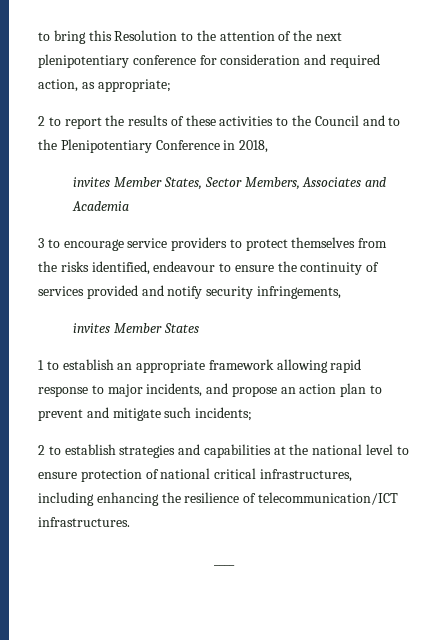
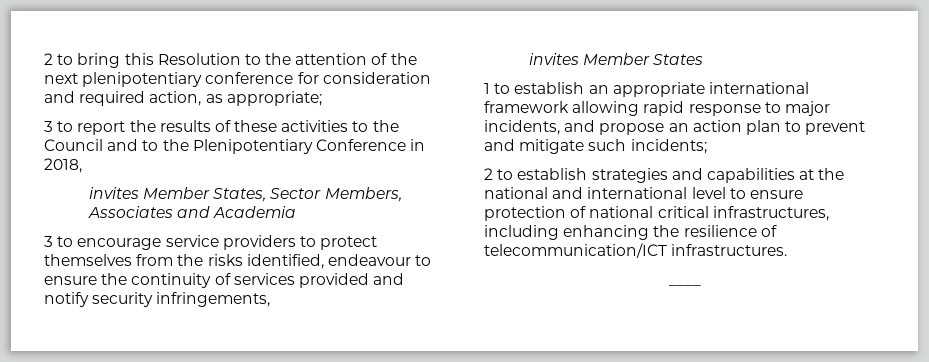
- to bring this Resolution to the attention of the next plenipotentiary conference for consideration and required action, as appropriate;
+ 2 to bring this Resolution to the attention of the next plenipotentiary conference for consideration and required action, as appropriate;
- 2 to report the results of these activities to the Council and to the Plenipotentiary Conference in 2018,
+ 3 to report the results of these activities to the Council and to the Plenipotentiary Conference in 2018,
- 1 to establish an appropriate framework allowing rapid response to major incidents, and propose an action plan to prevent and mitigate such incidents;
+ 1 to establish an appropriate international framework allowing rapid response to major incidents, and propose an action plan to prevent and mitigate such incidents;
- 2 to establish strategies and capabilities at the national level to ensure protection of national critical infrastructures, including enhancing the resilience of telecommunication/ICT infrastructures.
+ 2 to establish strategies and capabilities at the national and international level to ensure protection of national critical infrastructures, including enhancing the resilience of telecommunication/ICT infrastructures.

